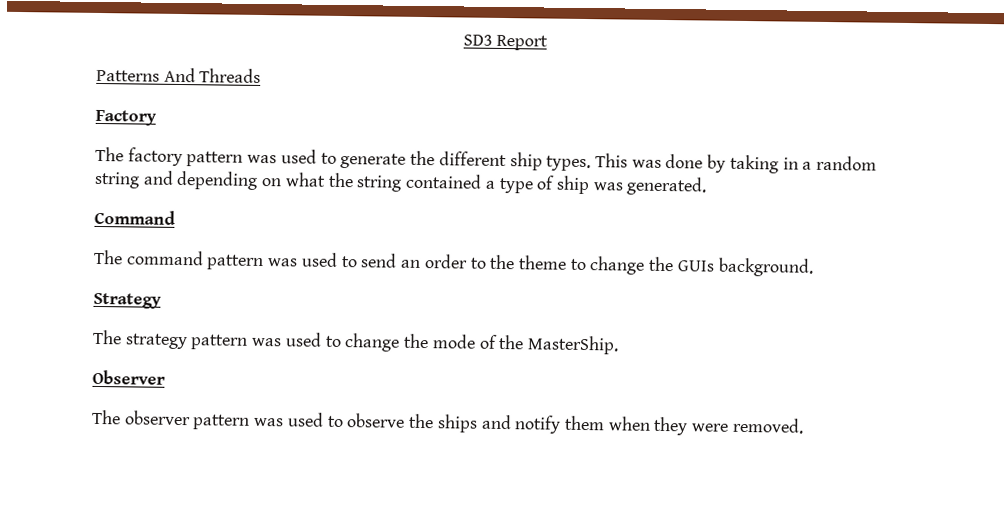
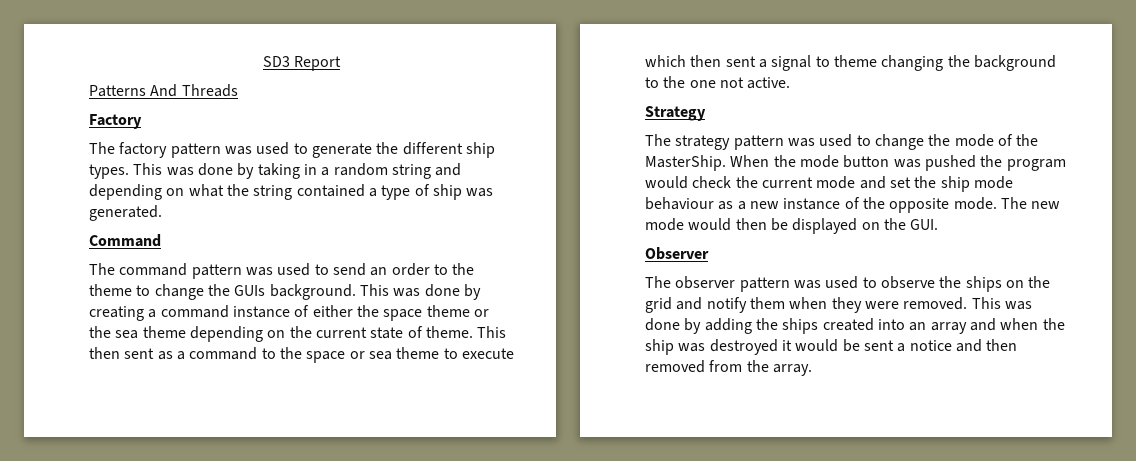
+ This was done by creating a command instance of either the space theme or the sea theme depending on the current state of theme. This then sent as a command to the space or sea theme to execute which then sent a signal to theme changing the background to the one not active.
+ When the mode button was pushed the program would check the current mode and set the ship mode behaviour as a new instance of the opposite mode. The new mode would then be displayed on the GUI.
- The observer pattern was used to observe the ships and notify them when they were removed.
+ The observer pattern was used to observe the ships on the grid and notify them when they were removed.
+ This was done by adding the ships created into an array and when the ship was destroyed it would be sent a notice and then removed from the array.

